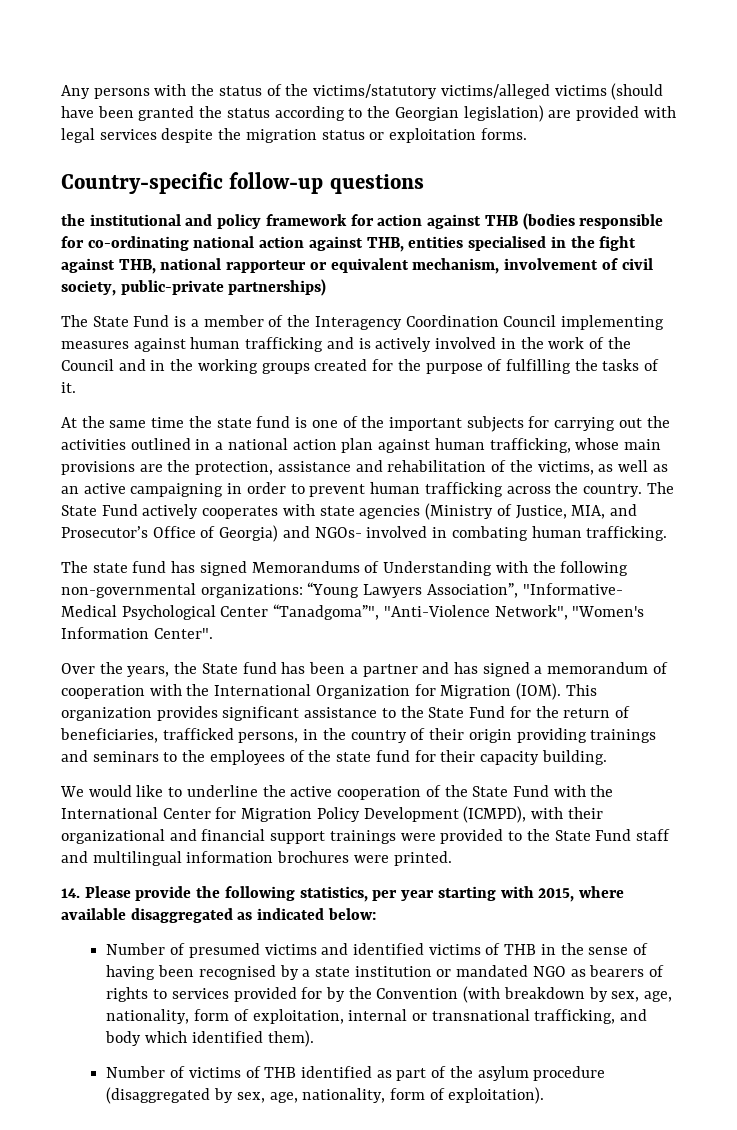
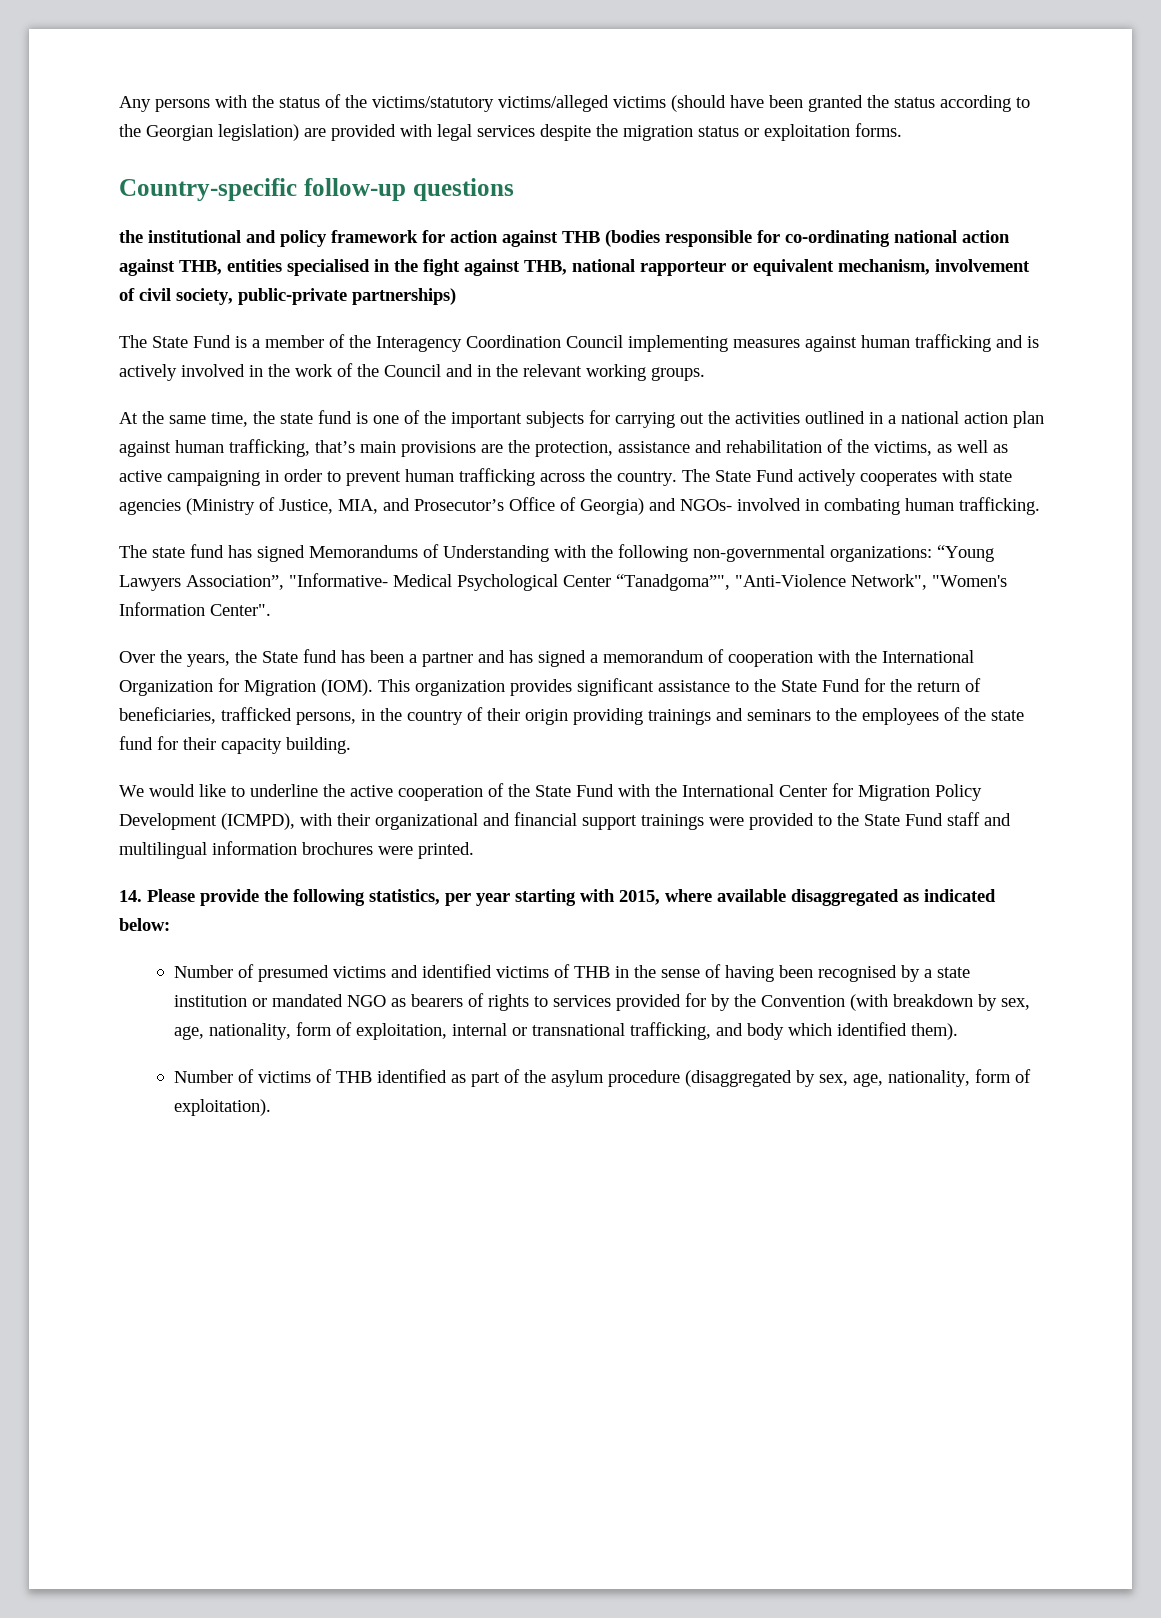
- The State Fund is a member of the Interagency Coordination Council implementing measures against human trafficking and is actively involved in the work of the Council and in the working groups created for the purpose of fulfilling the tasks of it.
+ The State Fund is a member of the Interagency Coordination Council implementing measures against human trafficking and is actively involved in the work of the Council and in the relevant working groups.
- At the same time the state fund is one of the important subjects for carrying out the activities outlined in a national action plan against human trafficking, whose main provisions are the protection, assistance and rehabilitation of the victims, as well as an active campaigning in order to prevent human trafficking across the country.
+ At the same time, the state fund is one of the important subjects for carrying out the activities outlined in a national action plan against human trafficking, that’s main provisions are the protection, assistance and rehabilitation of the victims, as well as active campaigning in order to prevent human trafficking across the country.

